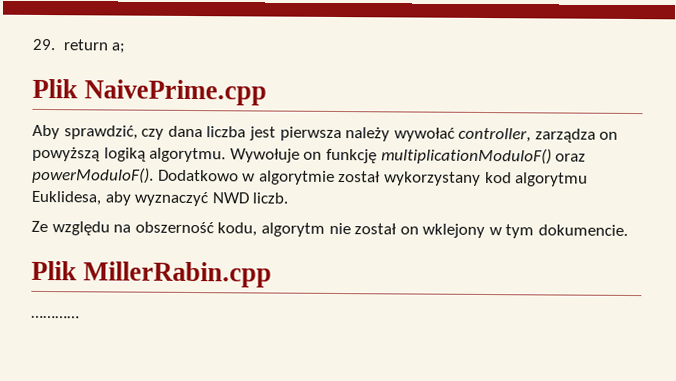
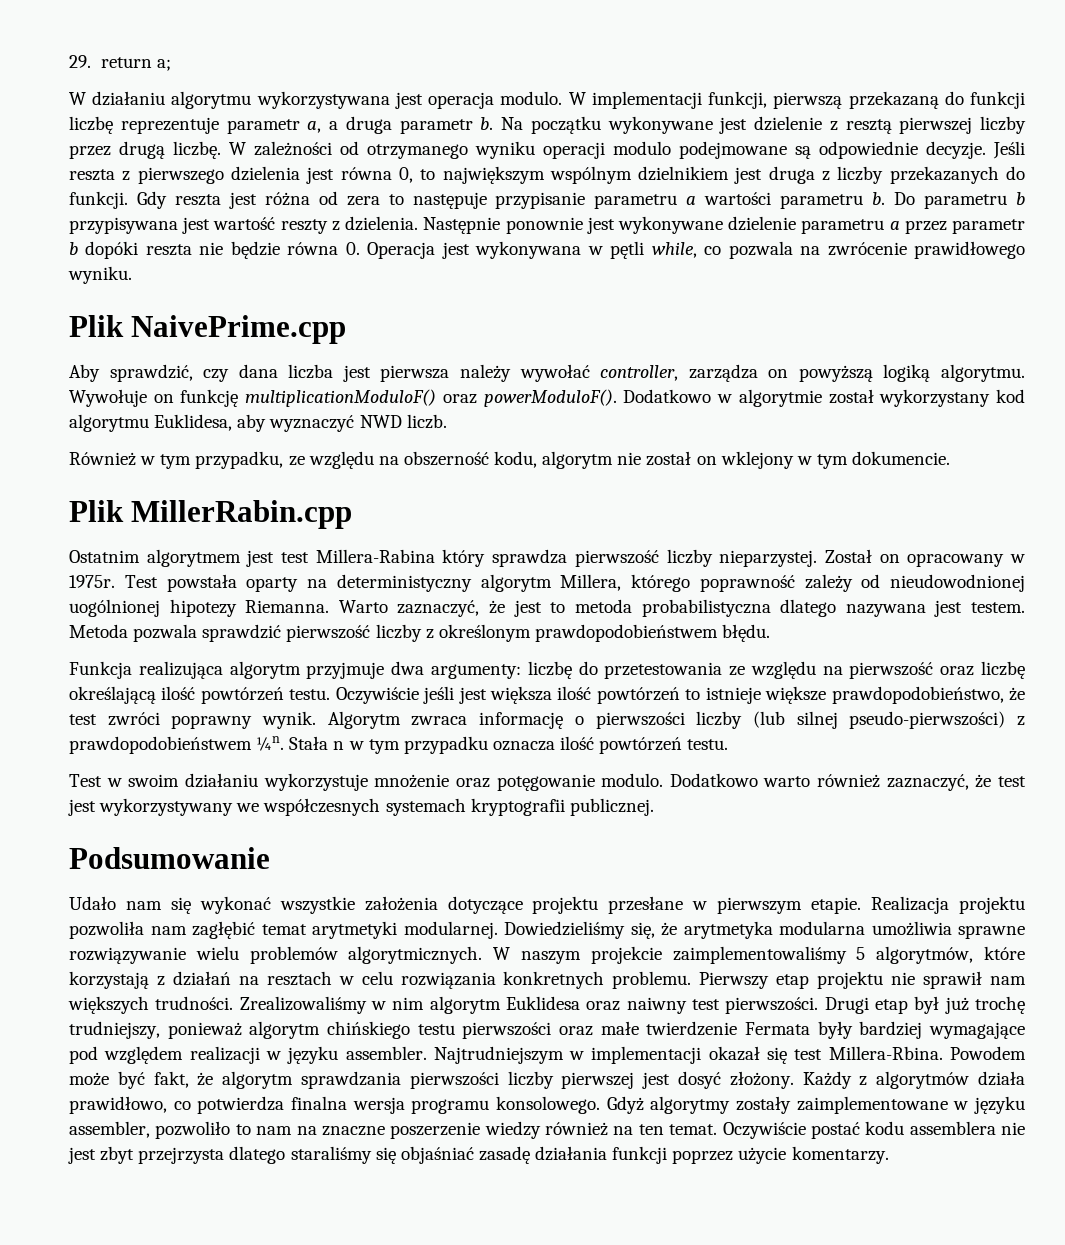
+ W działaniu algorytmu wykorzystywana jest operacja modulo. W implementacji funkcji, pierwszą przekazaną do funkcji liczbę reprezentuje parametr a, a druga parametr b. Na początku wykonywane jest dzielenie z resztą pierwszej liczby przez drugą liczbę. W zależności od otrzymanego wyniku operacji modulo podejmowane są odpowiednie decyzje. Jeśli reszta z pierwszego dzielenia jest równa 0, to największym wspólnym dzielnikiem jest druga z liczby przekazanych do funkcji. Gdy reszta jest różna od zera to następuje przypisanie parametru a wartości parametru b. Do parametru b przypisywana jest wartość reszty z dzielenia. Następnie ponownie jest wykonywane dzielenie parametru a przez parametr b dopóki reszta nie będzie równa 0. Operacja jest wykonywana w pętli while, co pozwala na zwrócenie prawidłowego wyniku.
- Ze względu na obszerność kodu, algorytm nie został on wklejony w tym dokumencie.
+ Również w tym przypadku, ze względu na obszerność kodu, algorytm nie został on wklejony w tym dokumencie.
- …………
+ Ostatnim algorytmem jest test Millera-Rabina który sprawdza pierwszość liczby nieparzystej. Został on opracowany w 1975r. Test powstała oparty na deterministyczny algorytm Millera, którego poprawność zależy od nieudowodnionej uogólnionej hipotezy Riemanna. Warto zaznaczyć, że jest to metoda probabilistyczna dlatego nazywana jest testem. Metoda pozwala sprawdzić pierwszość liczby z określonym prawdopodobieństwem błędu.
+ Funkcja realizująca algorytm przyjmuje dwa argumenty: liczbę do przetestowania ze względu na pierwszość oraz liczbę określającą ilość powtórzeń testu. Oczywiście jeśli jest większa ilość powtórzeń to istnieje większe prawdopodobieństwo, że test zwróci poprawny wynik. Algorytm zwraca informację o pierwszości liczby (lub silnej pseudo-pierwszości) z prawdopodobieństwem ¼n. Stała n w tym przypadku oznacza ilość powtórzeń testu.
+ Test w swoim działaniu wykorzystuje mnożenie oraz potęgowanie modulo. Dodatkowo warto również zaznaczyć, że test jest wykorzystywany we współczesnych systemach kryptografii publicznej.
+ Podsumowanie
+ Udało nam się wykonać wszystkie założenia dotyczące projektu przesłane w pierwszym etapie. Realizacja projektu pozwoliła nam zagłębić temat arytmetyki modularnej. Dowiedzieliśmy się, że arytmetyka modularna umożliwia sprawne rozwiązywanie wielu problemów algorytmicznych. W naszym projekcie zaimplementowaliśmy 5 algorytmów, które korzystają z działań na resztach w celu rozwiązania konkretnych problemu. Pierwszy etap projektu nie sprawił nam większych trudności. Zrealizowaliśmy w nim algorytm Euklidesa oraz naiwny test pierwszości. Drugi etap był już trochę trudniejszy, ponieważ algorytm chińskiego testu pierwszości oraz małe twierdzenie Fermata były bardziej wymagające pod względem realizacji w języku assembler. Najtrudniejszym w implementacji okazał się test Millera-Rbina. Powodem może być fakt, że algorytm sprawdzania pierwszości liczby pierwszej jest dosyć złożony. Każdy z algorytmów działa prawidłowo, co potwierdza finalna wersja programu konsolowego. Gdyż algorytmy zostały zaimplementowane w języku assembler, pozwoliło to nam na znaczne poszerzenie wiedzy również na ten temat. Oczywiście postać kodu assemblera nie jest zbyt przejrzysta dlatego staraliśmy się objaśniać zasadę działania funkcji poprzez użycie komentarzy.

